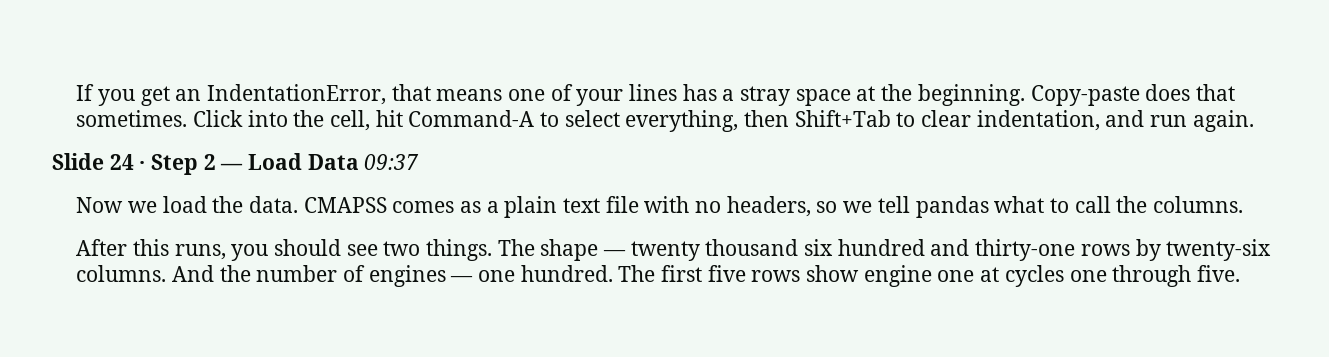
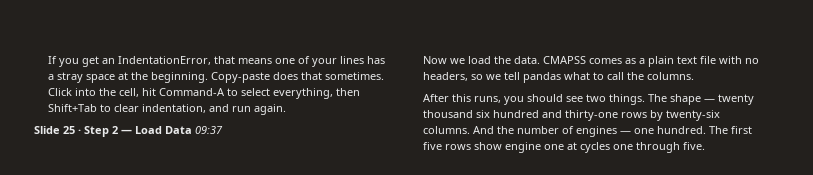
- Slide 24 · Step 2 — Load Data 09:37
+ Slide 25 · Step 2 — Load Data 09:37

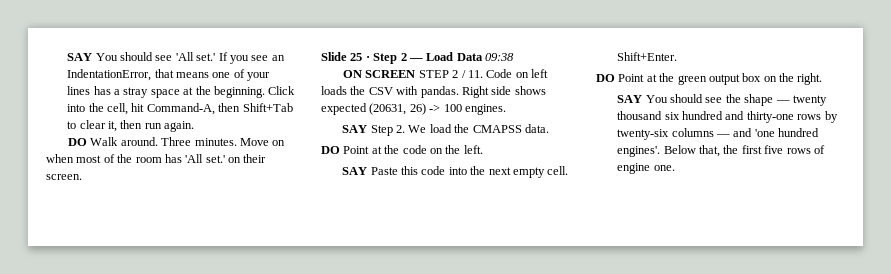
+ SAY You should see 'All set.'
- If you get an IndentationError, that means one of your lines has a stray space at the beginning.
+ If you see an IndentationError, that means one of your lines has a stray space at the beginning.
- Copy-paste does that sometimes.
- Click into the cell, hit Command-A to select everything, then Shift+Tab to clear indentation, and run again.
+ Click into the cell, hit Command-A, then Shift+Tab to clear it, then run again.
+ DO Walk around. Three minutes. Move on when most of the room has 'All set.' on their screen.
- Slide 25 · Step 2 — Load Data 09:37
- Now we load the data. CMAPSS comes as a plain text file with no headers, so we tell pandas what to call the columns.
- After this runs, you should see two things. The shape — twenty thousand six hundred and thirty-one rows by twenty-six columns. And the number of engines — one hundred. The first five rows show engine one at cycles one through five.
+ Slide 25 · Step 2 — Load Data 09:38
+ ON SCREEN STEP 2 / 11. Code on left loads the CSV with pandas. Right side shows expected (20631, 26) -> 100 engines.
+ SAY Step 2. We load the CMAPSS data.
+ DO Point at the code on the left.
+ SAY Paste this code into the next empty cell. Shift+Enter.
+ DO Point at the green output box on the right.
+ SAY You should see the shape — twenty thousand six hundred and thirty-one rows by twenty-six columns — and 'one hundred engines'. Below that, the first five rows of engine one.

